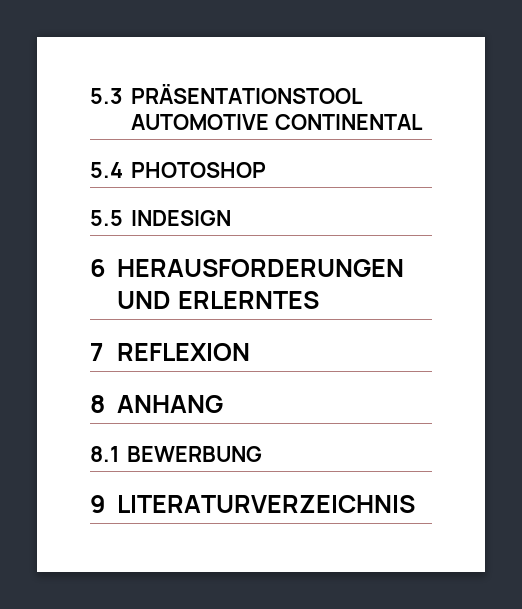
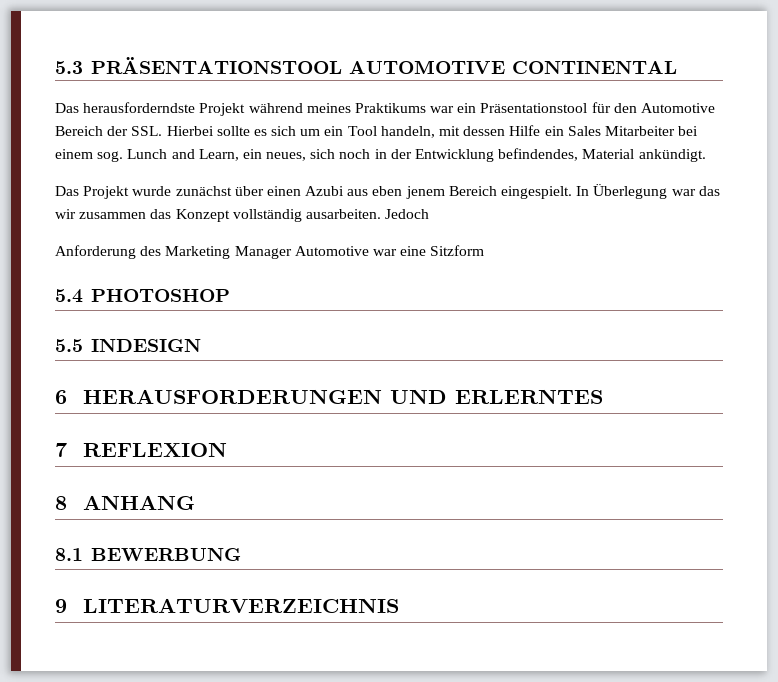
+ Das herausforderndste Projekt während meines Praktikums war ein Präsentationstool für den Automotive Bereich der SSL. Hierbei sollte es sich um ein Tool handeln, mit dessen Hilfe ein Sales Mitarbeiter bei einem sog. Lunch and Learn, ein neues, sich noch in der Entwicklung befindendes, Material ankündigt.
+ Das Projekt wurde zunächst über einen Azubi aus eben jenem Bereich eingespielt. In Überlegung war das wir zusammen das Konzept vollständig ausarbeiten. Jedoch
+ Anforderung des Marketing Manager Automotive war eine Sitzform

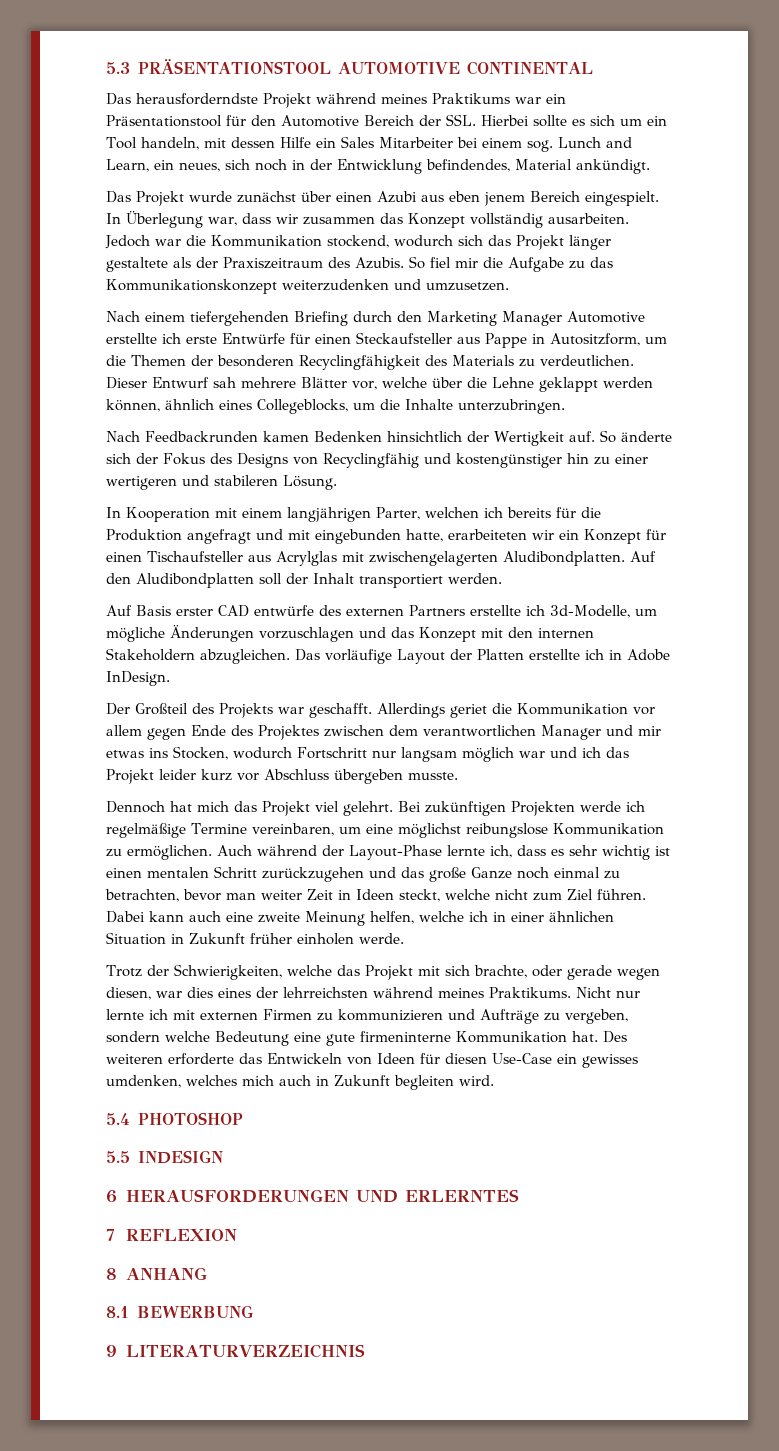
- In Überlegung war das wir zusammen das Konzept vollständig ausarbeiten.
+ In Überlegung war, dass wir zusammen das Konzept vollständig ausarbeiten.
- Jedoch
- Anforderung des Marketing Manager Automotive war eine Sitzform
+ Jedoch war die Kommunikation stockend, wodurch sich das Projekt länger gestaltete als der Praxiszeitraum des Azubis. So fiel mir die Aufgabe zu das Kommunikationskonzept weiterzudenken und umzusetzen.
+ Nach einem tiefergehenden Briefing durch den Marketing Manager Automotive erstellte ich erste Entwürfe für einen Steckaufsteller aus Pappe in Autositzform, um die Themen der besonderen Recyclingfähigkeit des Materials zu verdeutlichen. Dieser Entwurf sah mehrere Blätter vor, welche über die Lehne geklappt werden können, ähnlich eines Collegeblocks, um die Inhalte unterzubringen.
+ Nach Feedbackrunden kamen Bedenken hinsichtlich der Wertigkeit auf. So änderte sich der Fokus des Designs von Recyclingfähig und kostengünstiger hin zu einer wertigeren und stabileren Lösung.
+ In Kooperation mit einem langjährigen Parter, welchen ich bereits für die Produktion angefragt und mit eingebunden hatte, erarbeiteten wir ein Konzept für einen Tischaufsteller aus Acrylglas mit zwischengelagerten Aludibondplatten. Auf den Aludibondplatten soll der Inhalt transportiert werden.
+ Auf Basis erster CAD entwürfe des externen Partners erstellte ich 3d-Modelle, um mögliche Änderungen vorzuschlagen und das Konzept mit den internen Stakeholdern abzugleichen. Das vorläufige Layout der Platten erstellte ich in Adobe InDesign.
+ Der Großteil des Projekts war geschafft. Allerdings geriet die Kommunikation vor allem gegen Ende des Projektes zwischen dem verantwortlichen Manager und mir etwas ins Stocken, wodurch Fortschritt nur langsam möglich war und ich das Projekt leider kurz vor Abschluss übergeben musste.
+ Dennoch hat mich das Projekt viel gelehrt. Bei zukünftigen Projekten werde ich regelmäßige Termine vereinbaren, um eine möglichst reibungslose Kommunikation zu ermöglichen. Auch während der Layout-Phase lernte ich, dass es sehr wichtig ist einen mentalen Schritt zurückzugehen und das große Ganze noch einmal zu betrachten, bevor man weiter Zeit in Ideen steckt, welche nicht zum Ziel führen. Dabei kann auch eine zweite Meinung helfen, welche ich in einer ähnlichen Situation in Zukunft früher einholen werde.
+ Trotz der Schwierigkeiten, welche das Projekt mit sich brachte, oder gerade wegen diesen, war dies eines der lehrreichsten während meines Praktikums. Nicht nur lernte ich mit externen Firmen zu kommunizieren und Aufträge zu vergeben, sondern welche Bedeutung eine gute firmeninterne Kommunikation hat. Des weiteren erforderte das Entwickeln von Ideen für diesen Use-Case ein gewisses umdenken, welches mich auch in Zukunft begleiten wird.

